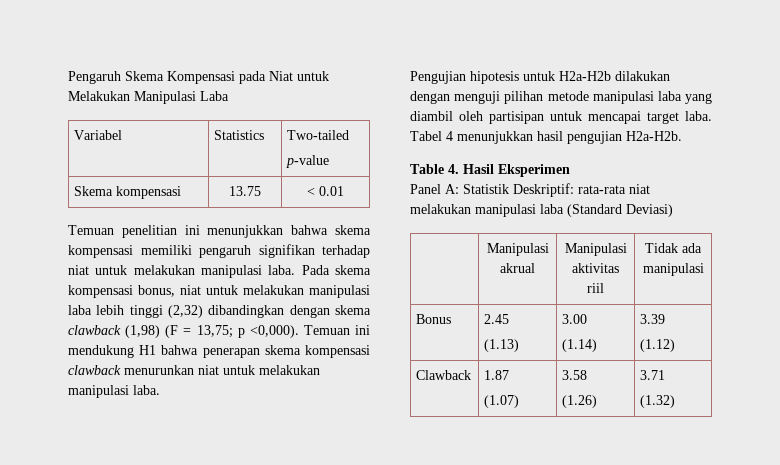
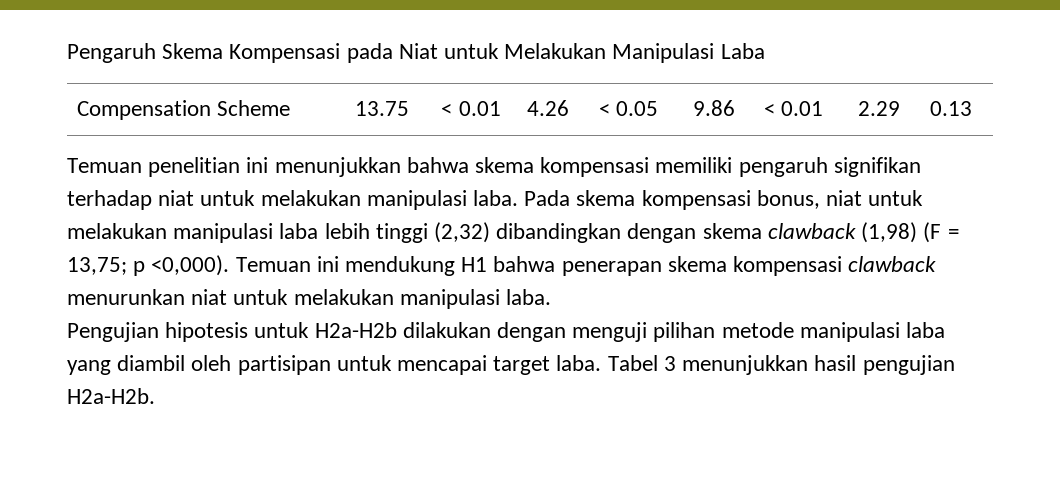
- Variabel | Statistics | Two-tailed
- p-value
- Skema kompensasi | 13.75 | < 0.01
+ Compensation Scheme | 13.75 | < 0.01 | 4.26 | < 0.05 | 9.86 | < 0.01 | 2.29 | 0.13
- Tabel 4 menunjukkan hasil pengujian H2a-H2b.
+ Tabel 3 menunjukkan hasil pengujian H2a-H2b.
- Table 4. Hasil Eksperimen
- Panel A: Statistik Deskriptif: rata-rata niat melakukan manipulasi laba (Standard Deviasi)
- | Manipulasi akrual | Manipulasi aktivitas riil | Tidak ada manipulasi
- Bonus | 2.45
- (1.13) | 3.00
- (1.14) | 3.39
- (1.12)
- Clawback | 1.87
- (1.07) | 3.58
- (1.26) | 3.71
- (1.32)

